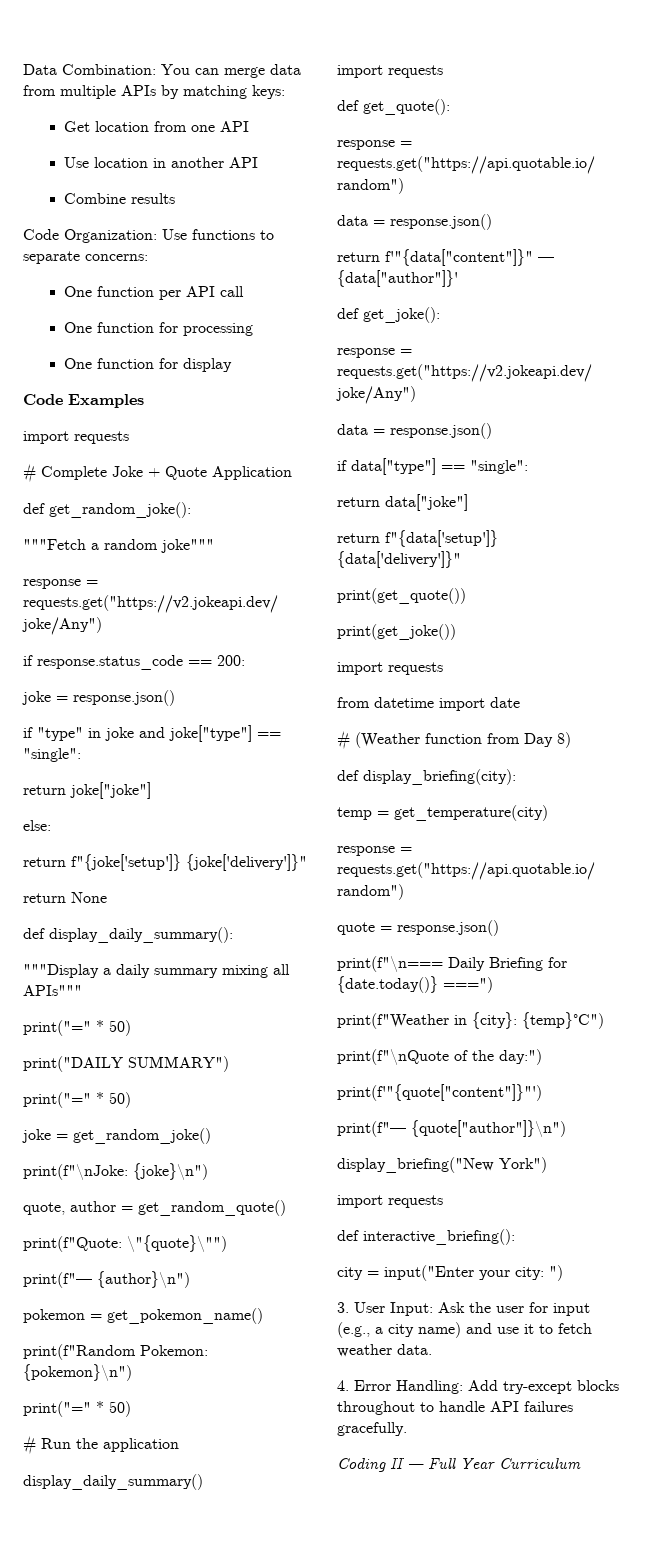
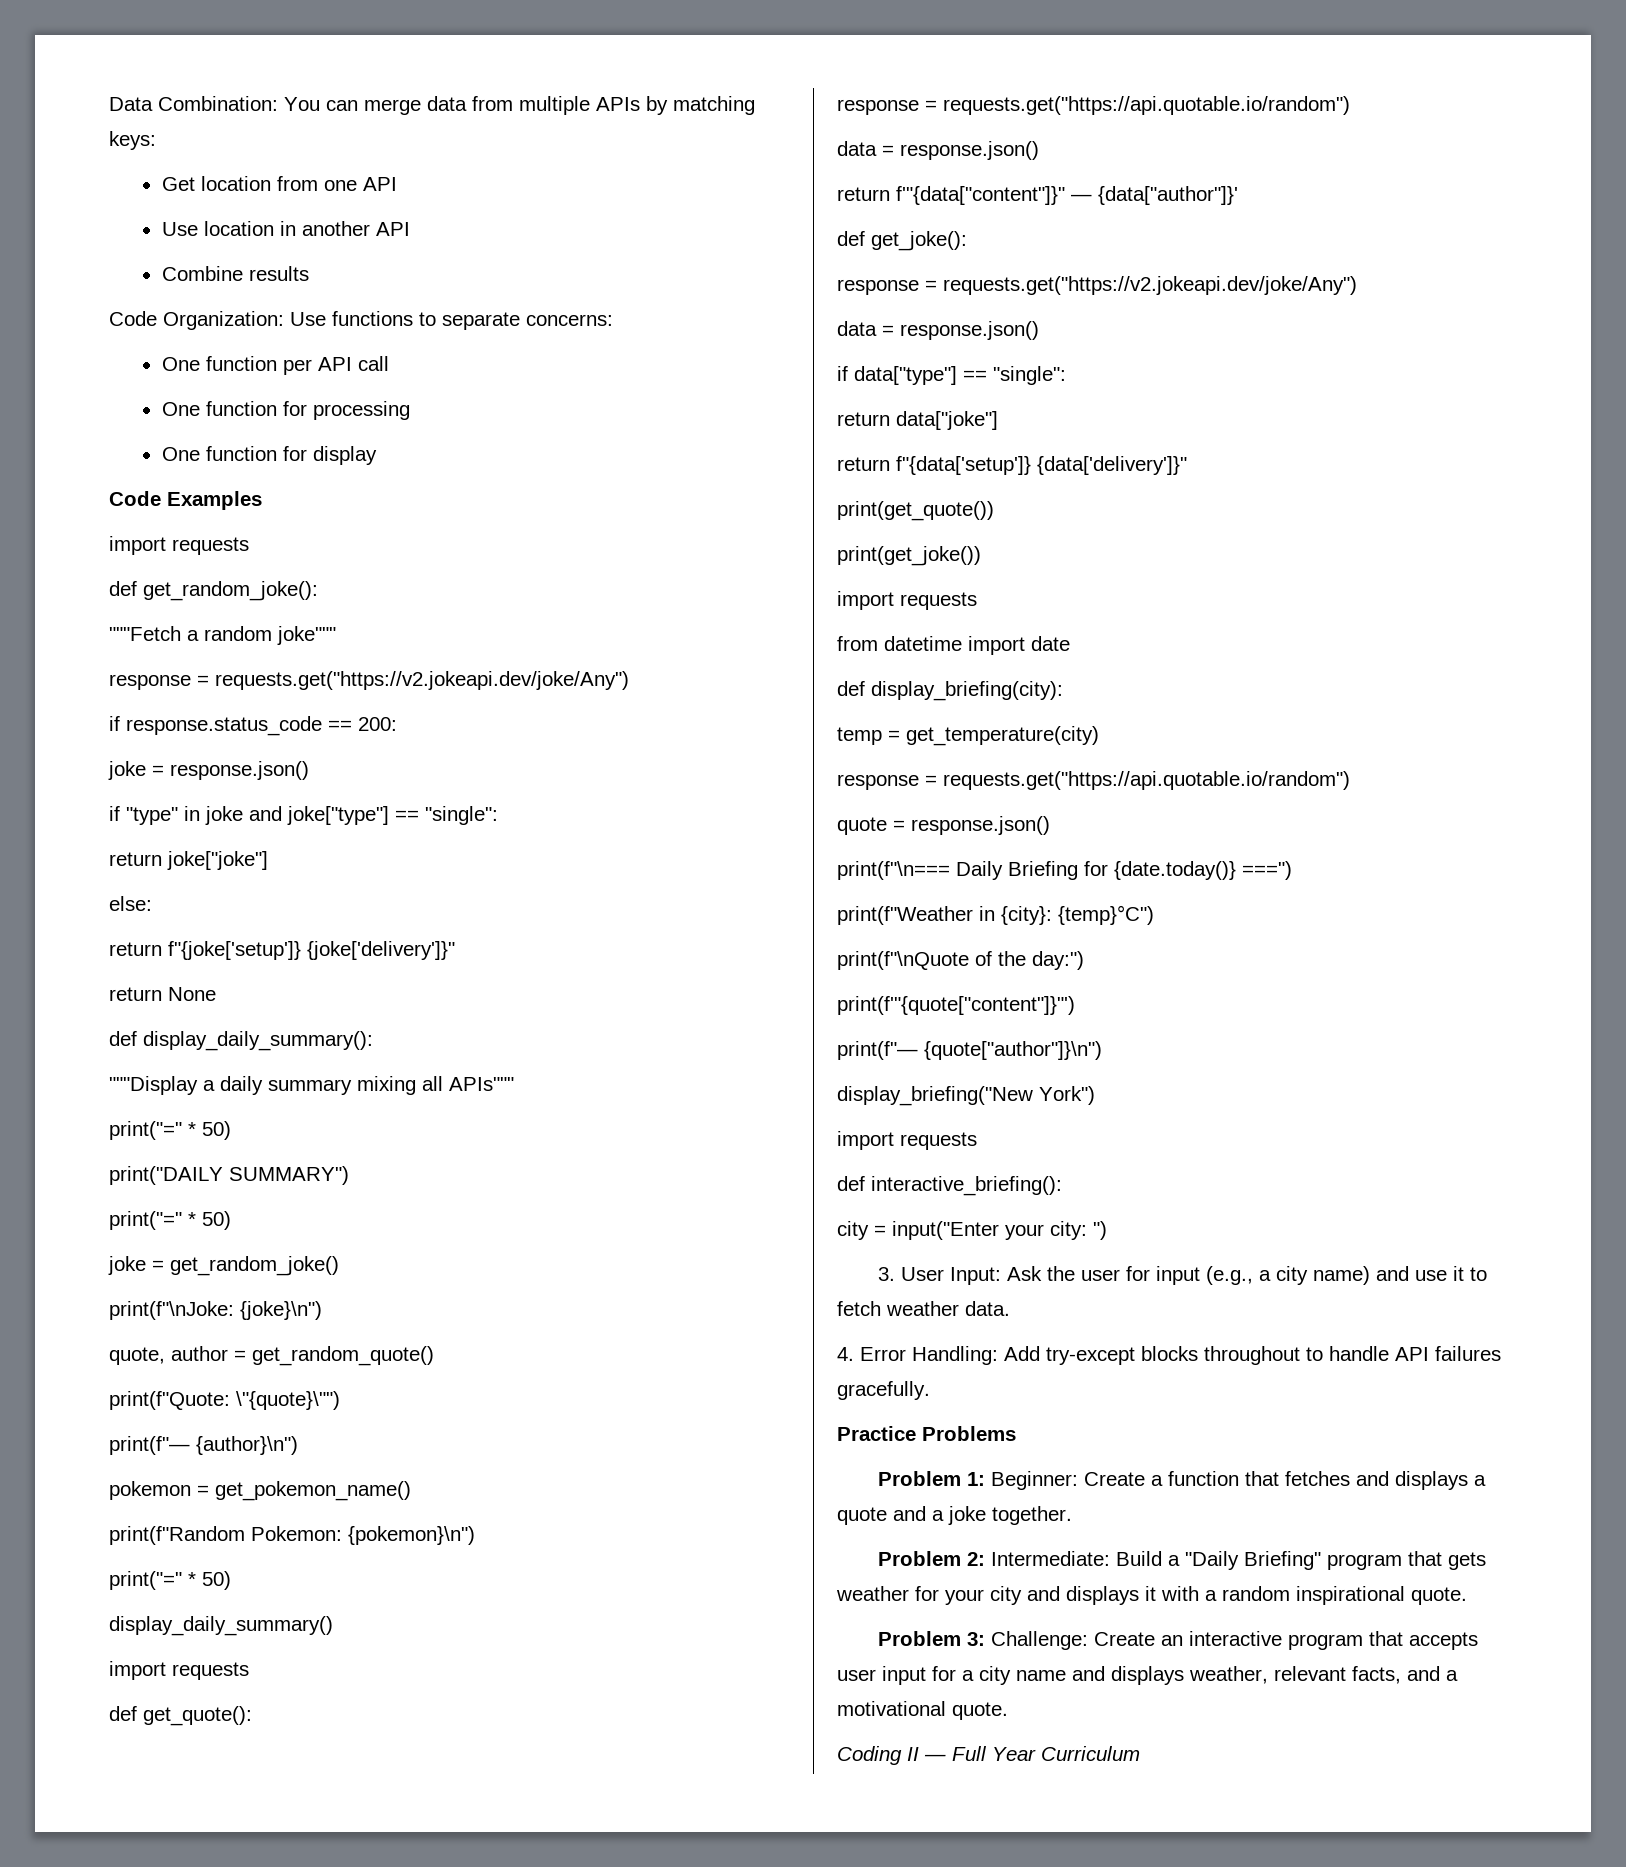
- # Complete Joke + Quote Application
- # Run the application
- # (Weather function from Day 8)
+ Practice Problems
+ Problem 1: Beginner: Create a function that fetches and displays a quote and a joke together.
+ Problem 2: Intermediate: Build a "Daily Briefing" program that gets weather for your city and displays it with a random inspirational quote.
+ Problem 3: Challenge: Create an interactive program that accepts user input for a city name and displays weather, relevant facts, and a motivational quote.

